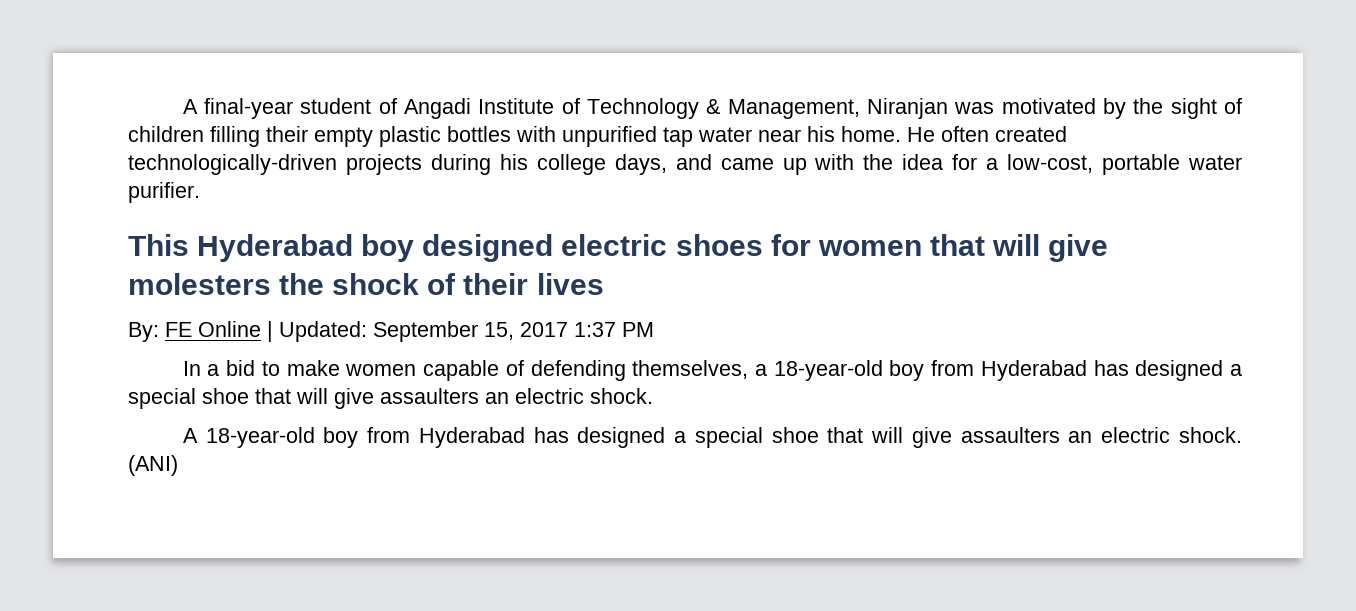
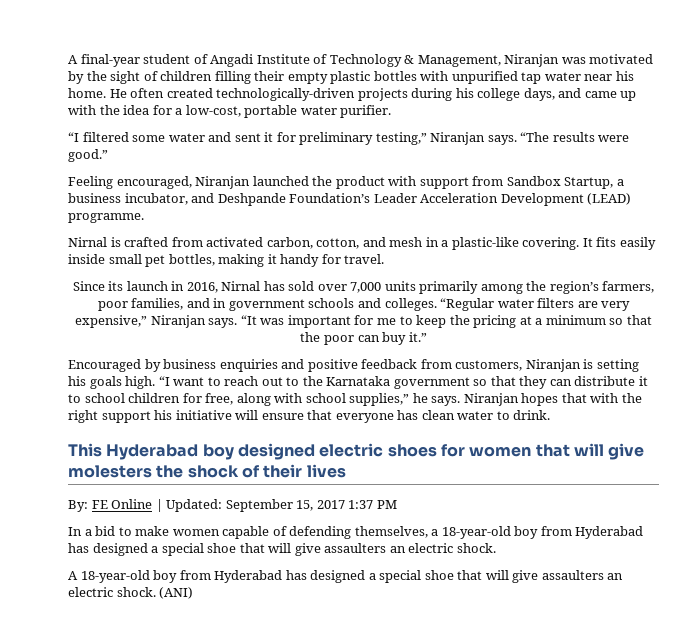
+ “I filtered some water and sent it for preliminary testing,” Niranjan says. “The results were good.”
+ Feeling encouraged, Niranjan launched the product with support from Sandbox Startup, a business incubator, and Deshpande Foundation’s Leader Acceleration Development (LEAD) programme.
+ Nirnal is crafted from activated carbon, cotton, and mesh in a plastic-like covering. It fits easily inside small pet bottles, making it handy for travel.
+ Since its launch in 2016, Nirnal has sold over 7,000 units primarily among the region’s farmers, poor families, and in government schools and colleges. “Regular water filters are very expensive,” Niranjan says. “It was important for me to keep the pricing at a minimum so that the poor can buy it.”
+ Encouraged by business enquiries and positive feedback from customers, Niranjan is setting his goals high. “I want to reach out to the Karnataka government so that they can distribute it to school children for free, along with school supplies,” he says. Niranjan hopes that with the right support his initiative will ensure that everyone has clean water to drink.

